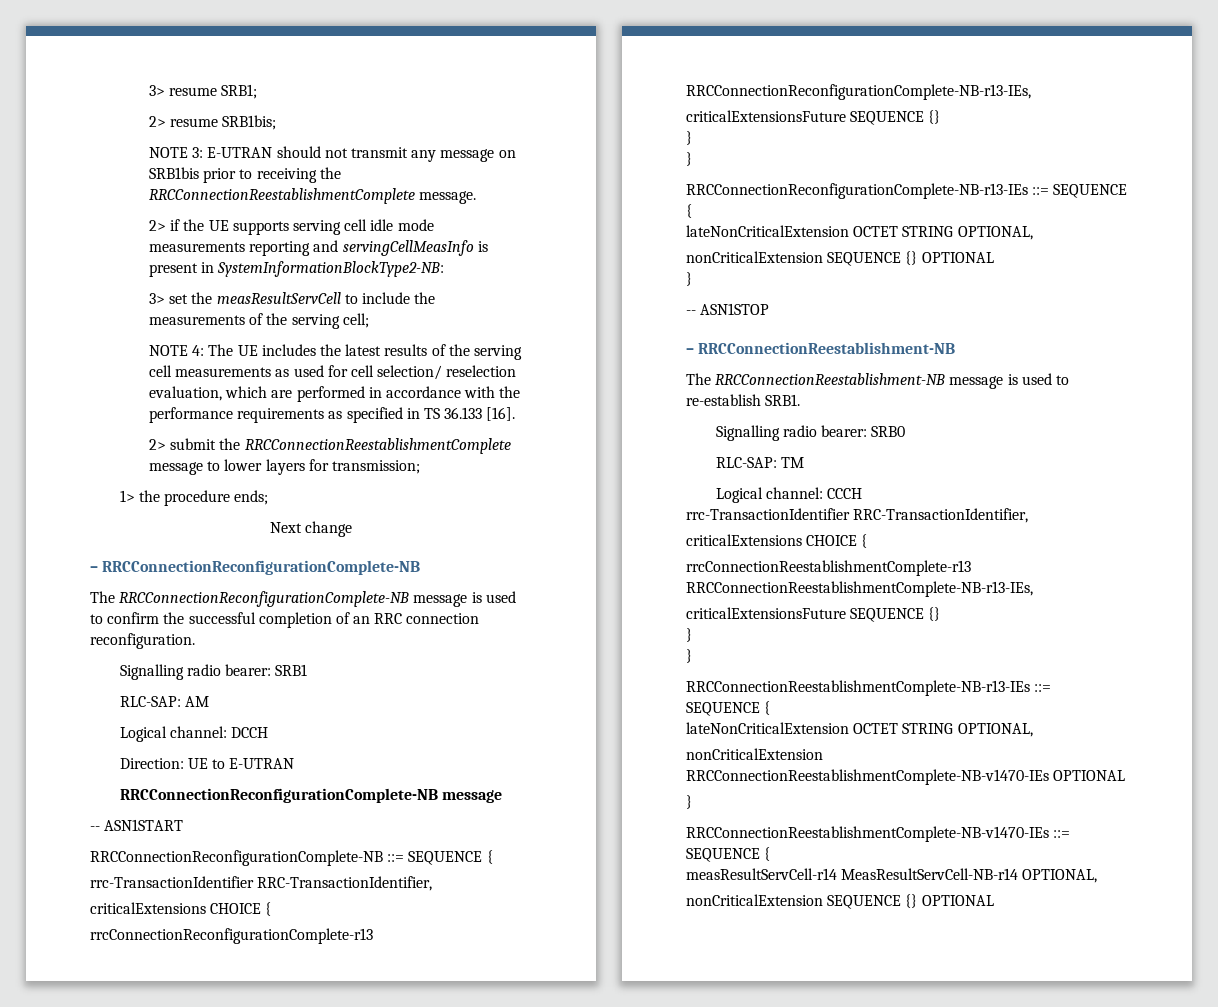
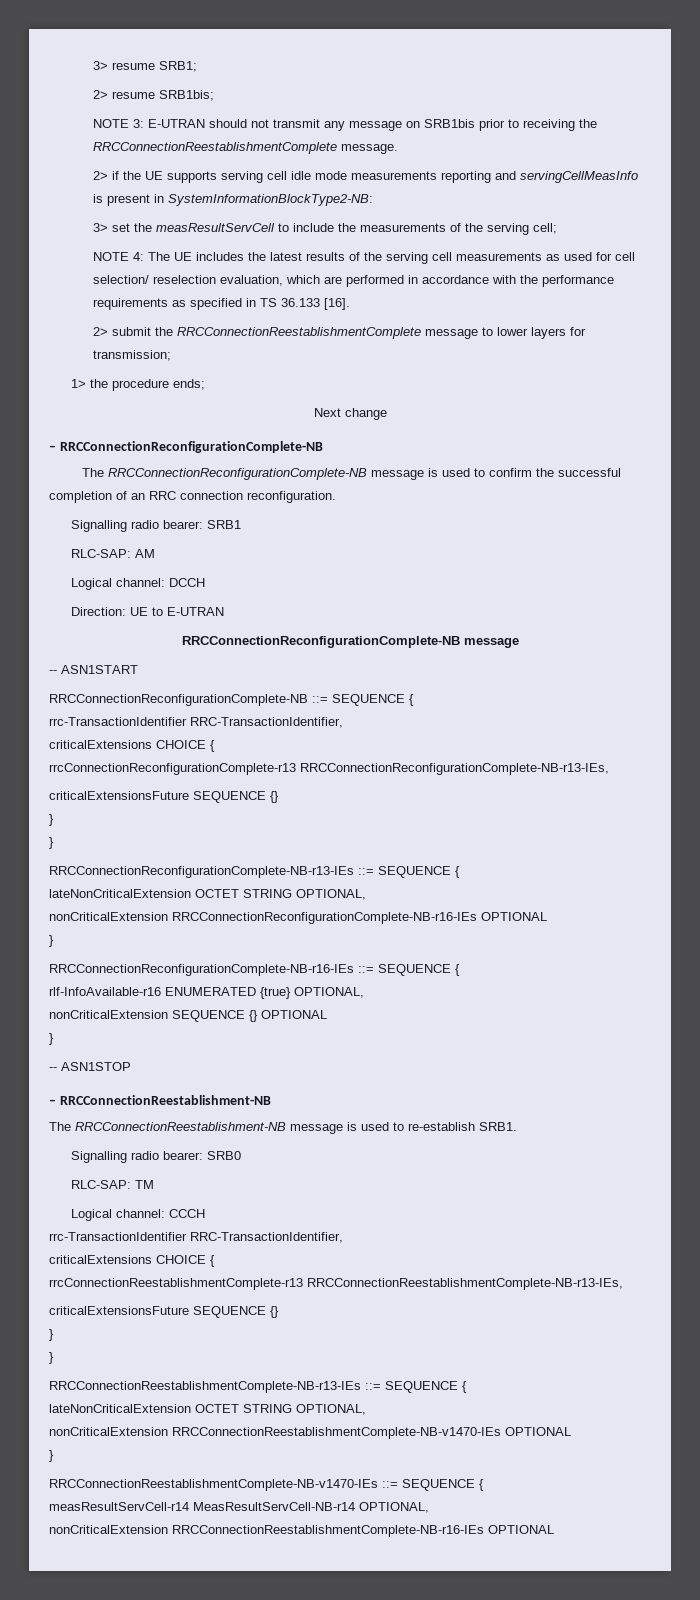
+ nonCriticalExtension RRCConnectionReconfigurationComplete-NB-r16-IEs OPTIONAL
+ }
+ RRCConnectionReconfigurationComplete-NB-r16-IEs ::= SEQUENCE {
+ rlf-InfoAvailable-r16 ENUMERATED {true} OPTIONAL,
  measResultServCell-r14 MeasResultServCell-NB-r14 OPTIONAL,
- nonCriticalExtension SEQUENCE {} OPTIONAL
+ nonCriticalExtension RRCConnectionReestablishmentComplete-NB-r16-IEs OPTIONAL

